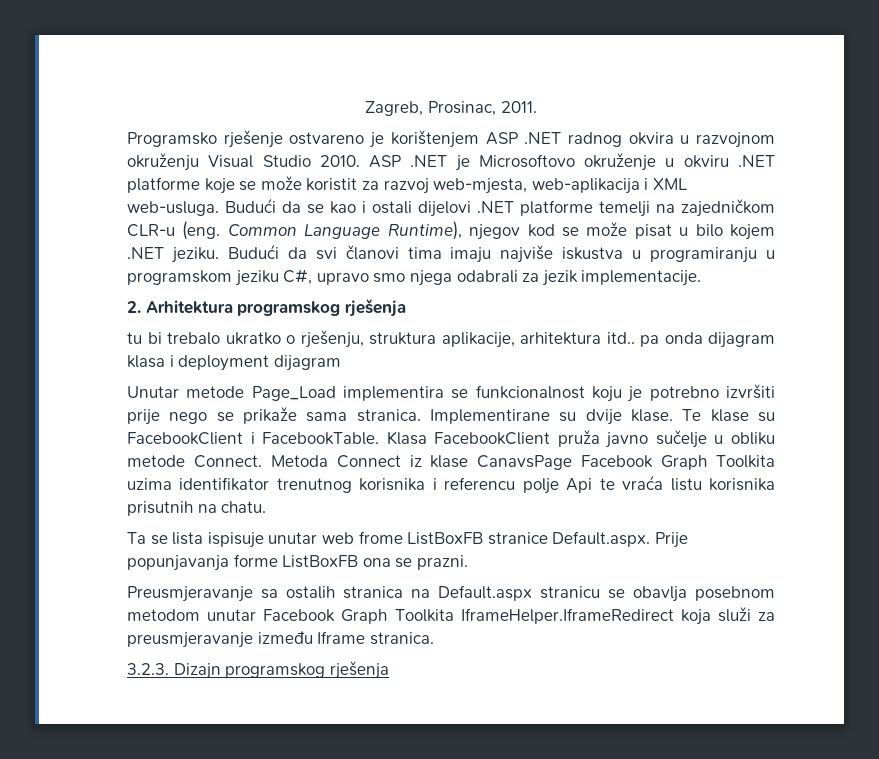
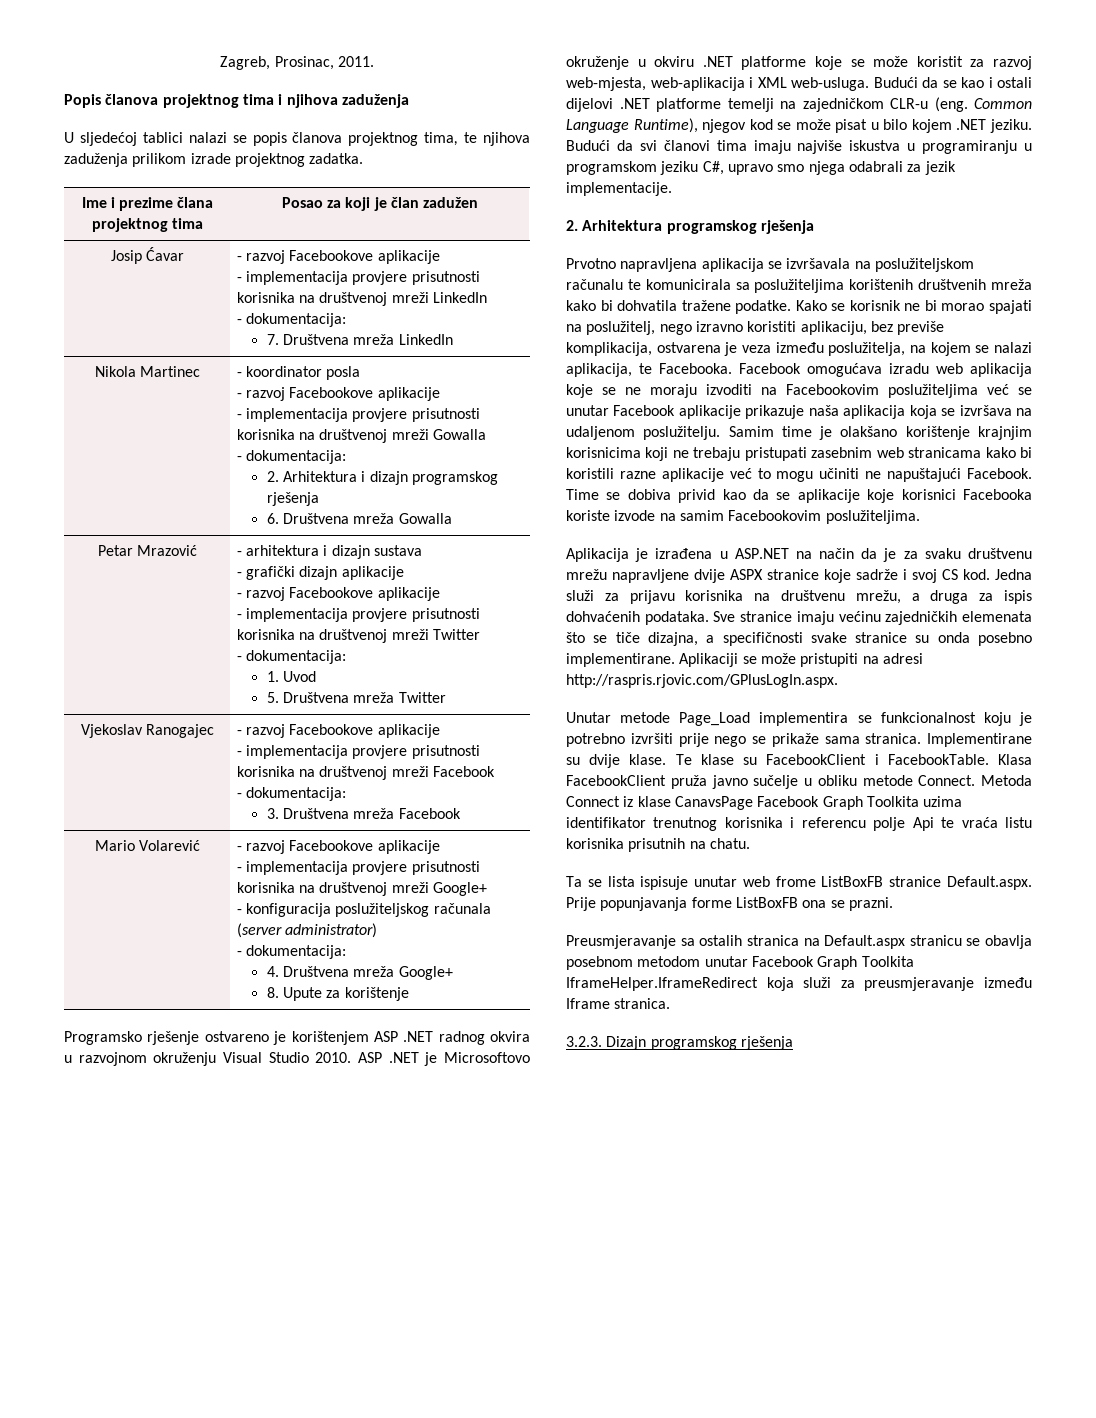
+ Popis članova projektnog tima i njihova zaduženja
+ U sljedećoj tablici nalazi se popis članova projektnog tima, te njihova zaduženja prilikom izrade projektnog zadatka.
+ Ime i prezime člana projektnog tima | Posao za koji je član zadužen
+ Josip Ćavar | - razvoj Facebookove aplikacije
+ - implementacija provjere prisutnosti korisnika na društvenoj mreži LinkedIn
+ - dokumentacija:
+ 7. Društvena mreža LinkedIn
+ Nikola Martinec | - koordinator posla
+ - razvoj Facebookove aplikacije
+ - implementacija provjere prisutnosti korisnika na društvenoj mreži Gowalla
+ - dokumentacija:
+ 2. Arhitektura i dizajn programskog rješenja
+ 6. Društvena mreža Gowalla
+ Petar Mrazović | - arhitektura i dizajn sustava
+ - grafički dizajn aplikacije
+ - razvoj Facebookove aplikacije
+ - implementacija provjere prisutnosti korisnika na društvenoj mreži Twitter
+ - dokumentacija:
+ 1. Uvod
+ 5. Društvena mreža Twitter
+ Vjekoslav Ranogajec | - razvoj Facebookove aplikacije
+ - implementacija provjere prisutnosti korisnika na društvenoj mreži Facebook
+ - dokumentacija:
+ 3. Društvena mreža Facebook
+ Mario Volarević | - razvoj Facebookove aplikacije
+ - implementacija provjere prisutnosti korisnika na društvenoj mreži Google+
+ - konfiguracija poslužiteljskog računala (server administrator)
+ - dokumentacija:
+ 4. Društvena mreža Google+
+ 8. Upute za korištenje
- tu bi trebalo ukratko o rješenju, struktura aplikacije, arhitektura itd.. pa onda dijagram klasa i deployment dijagram
+ Prvotno napravljena aplikacija se izvršavala na poslužiteljskom računalu te komunicirala sa poslužiteljima korištenih društvenih mreža kako bi dohvatila tražene podatke. Kako se korisnik ne bi morao spajati na poslužitelj, nego izravno koristiti aplikaciju, bez previše komplikacija, ostvarena je veza između poslužitelja, na kojem se nalazi aplikacija, te Facebooka. Facebook omogućava izradu web aplikacija koje se ne moraju izvoditi na Facebookovim poslužiteljima već se unutar Facebook aplikacije prikazuje naša aplikacija koja se izvršava na udaljenom poslužitelju. Samim time je olakšano korištenje krajnjim korisnicima koji ne trebaju pristupati zasebnim web stranicama kako bi koristili razne aplikacije već to mogu učiniti ne napuštajući Facebook. Time se dobiva privid kao da se aplikacije koje korisnici Facebooka koriste izvode na samim Facebookovim poslužiteljima.
+ Aplikacija je izrađena u ASP.NET na način da je za svaku društvenu mrežu napravljene dvije ASPX stranice koje sadrže i svoj CS kod. Jedna služi za prijavu korisnika na društvenu mrežu, a druga za ispis dohvaćenih podataka. Sve stranice imaju većinu zajedničkih elemenata što se tiče dizajna, a specifičnosti svake stranice su onda posebno implementirane. Aplikaciji se može pristupiti na adresi http://raspris.rjovic.com/GPlusLogIn.aspx.

